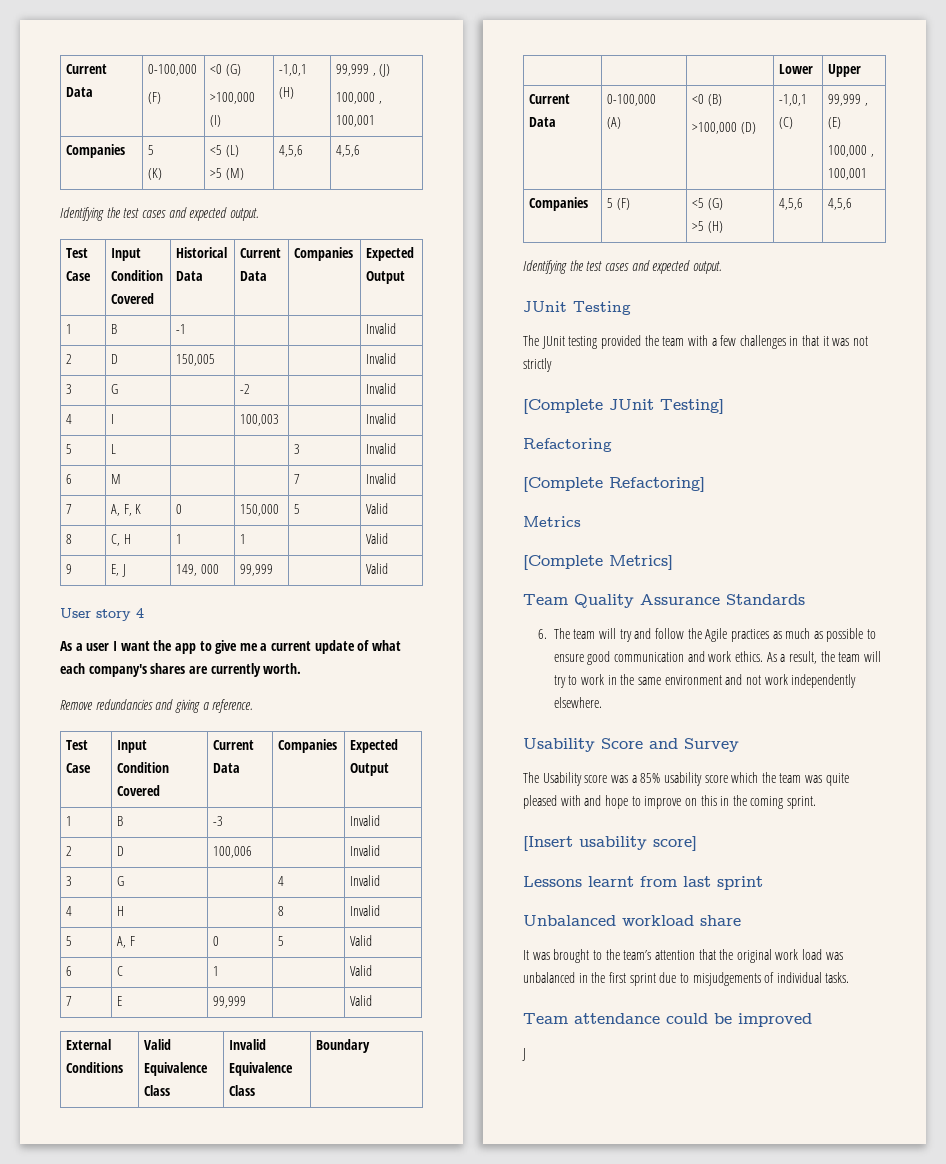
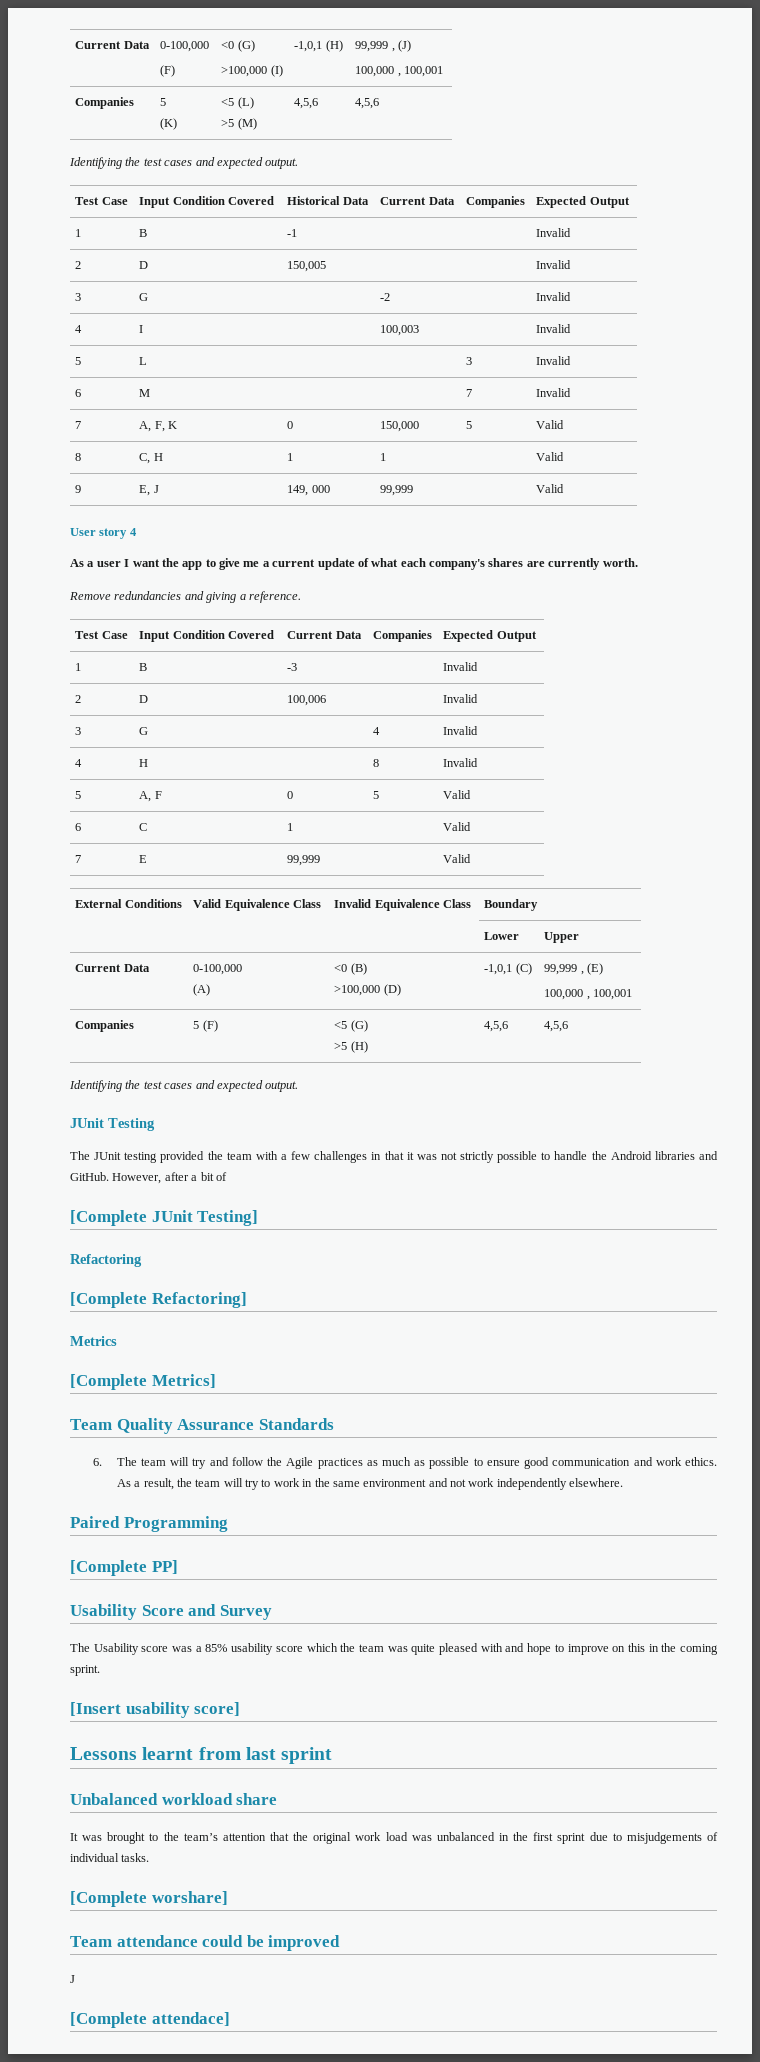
- The JUnit testing provided the team with a few challenges in that it was not strictly
+ The JUnit testing provided the team with a few challenges in that it was not strictly possible to handle the Android libraries and GitHub. However, after a bit of
+ Paired Programming
+ [Complete PP]
+ [Complete worshare]
+ [Complete attendace]

